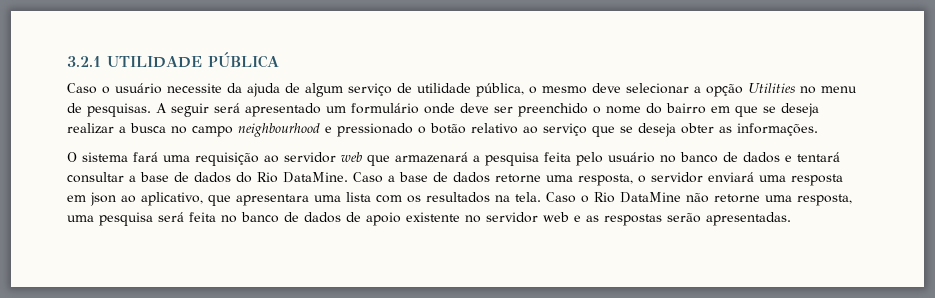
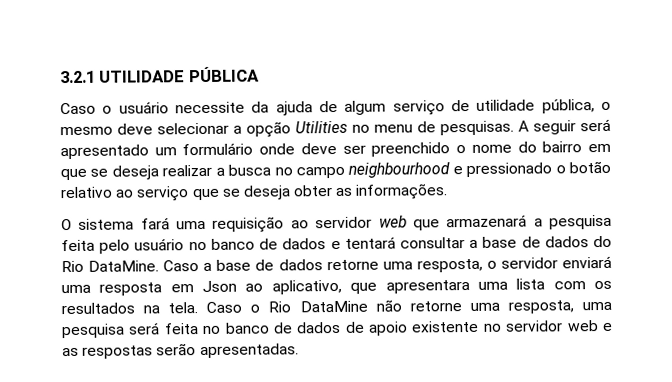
- Caso a base de dados retorne uma resposta, o servidor enviará uma resposta em json ao aplicativo, que apresentara uma lista com os resultados na tela.
+ Caso a base de dados retorne uma resposta, o servidor enviará uma resposta em Json ao aplicativo, que apresentara uma lista com os resultados na tela.

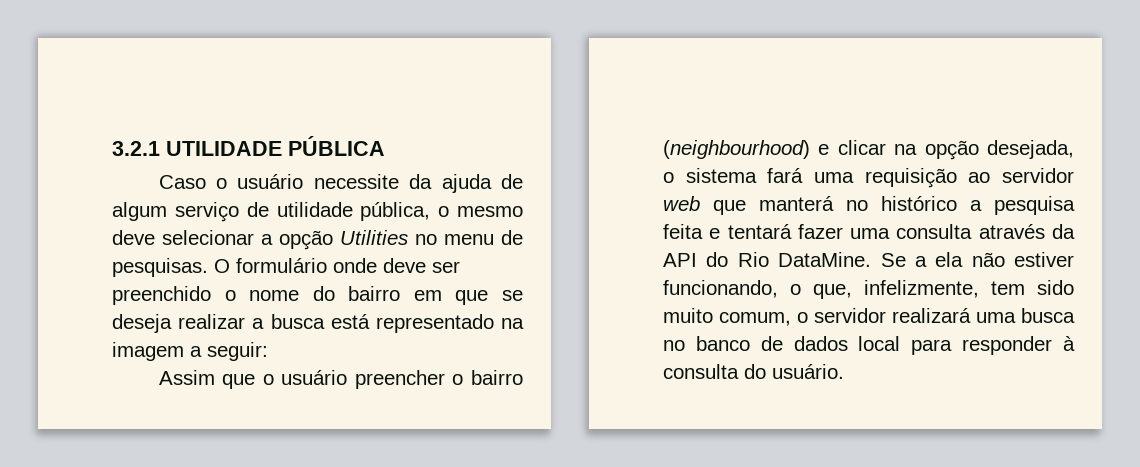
- A seguir será apresentado um formulário onde deve ser preenchido o nome do bairro em que se deseja realizar a busca no campo neighbourhood e pressionado o botão relativo ao serviço que se deseja obter as informações.
- O sistema fará uma requisição ao servidor web que armazenará a pesquisa feita pelo usuário no banco de dados e tentará consultar a base de dados do Rio DataMine. Caso a base de dados retorne uma resposta, o servidor enviará uma resposta em Json ao aplicativo, que apresentara uma lista com os resultados na tela. Caso o Rio DataMine não retorne uma resposta, uma pesquisa será feita no banco de dados de apoio existente no servidor web e as respostas serão apresentadas.
+ O formulário onde deve ser preenchido o nome do bairro em que se deseja realizar a busca está representado na imagem a seguir:
+ Assim que o usuário preencher o bairro (neighbourhood) e clicar na opção desejada, o sistema fará uma requisição ao servidor web que manterá no histórico a pesquisa feita e tentará fazer uma consulta através da API do Rio DataMine. Se a ela não estiver funcionando, o que, infelizmente, tem sido muito comum, o servidor realizará uma busca no banco de dados local para responder à consulta do usuário.

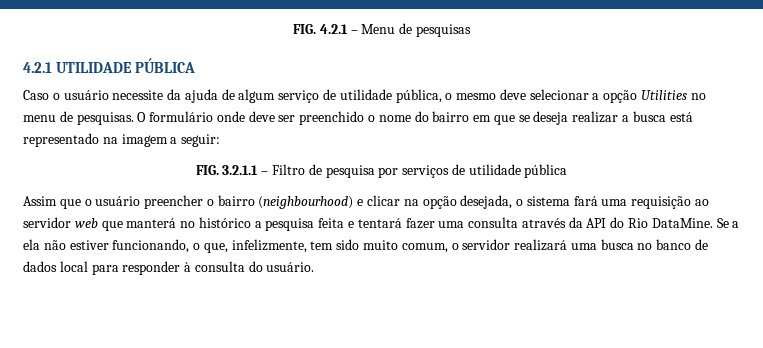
- 3.2.1 UTILIDADE PÚBLICA
+ FIG. 4.2.1 – Menu de pesquisas
+ 4.2.1 UTILIDADE PÚBLICA
+ FIG. 3.2.1.1 – Filtro de pesquisa por serviços de utilidade pública

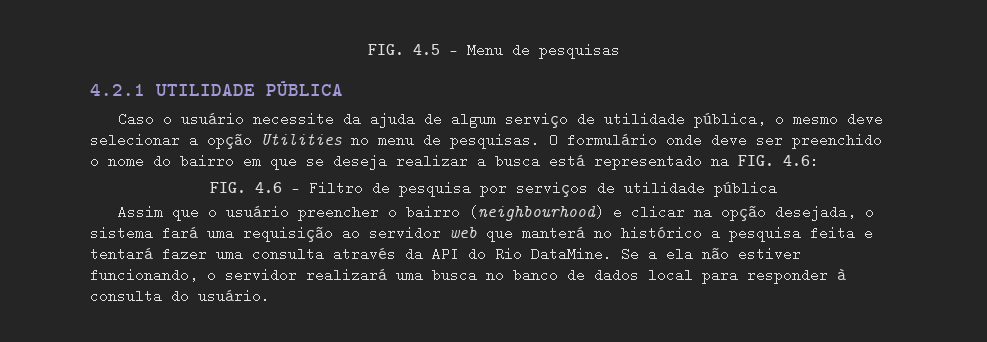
- FIG. 4.2.1 – Menu de pesquisas
+ FIG. 4.5 – Menu de pesquisas
- O formulário onde deve ser preenchido o nome do bairro em que se deseja realizar a busca está representado na imagem a seguir:
- FIG. 3.2.1.1 – Filtro de pesquisa por serviços de utilidade pública
+ O formulário onde deve ser preenchido o nome do bairro em que se deseja realizar a busca está representado na FIG. 4.6:
+ FIG. 4.6 – Filtro de pesquisa por serviços de utilidade pública
- Se a ela não estiver funcionando, o que, infelizmente, tem sido muito comum, o servidor realizará uma busca no banco de dados local para responder à consulta do usuário.
+ Se a ela não estiver funcionando, o servidor realizará uma busca no banco de dados local para responder à consulta do usuário.

